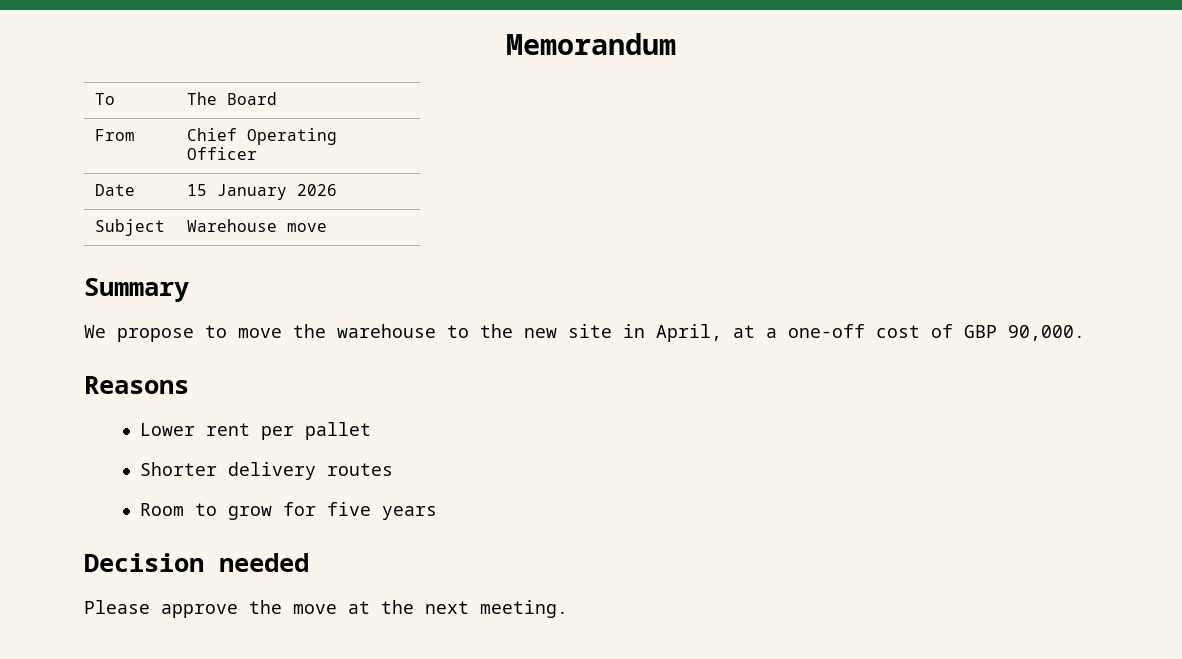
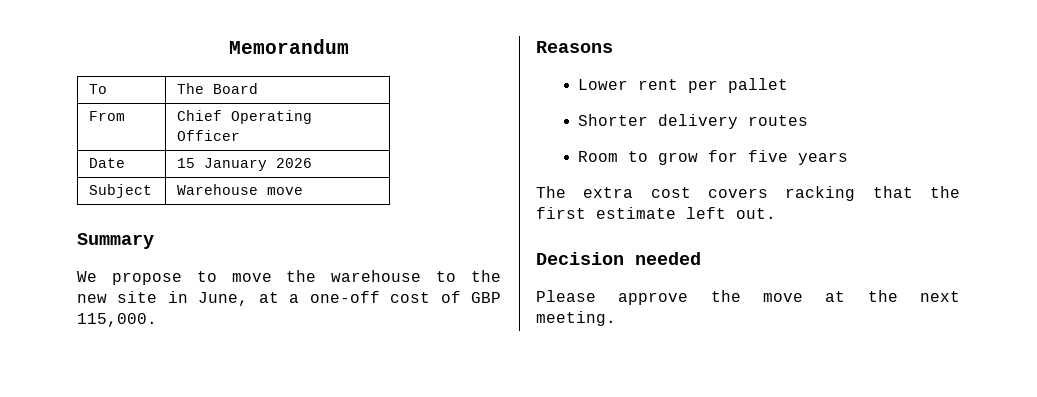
- We propose to move the warehouse to the new site in April, at a one-off cost of GBP 90,000.
+ We propose to move the warehouse to the new site in June, at a one-off cost of GBP 115,000.
+ The extra cost covers racking that the first estimate left out.

